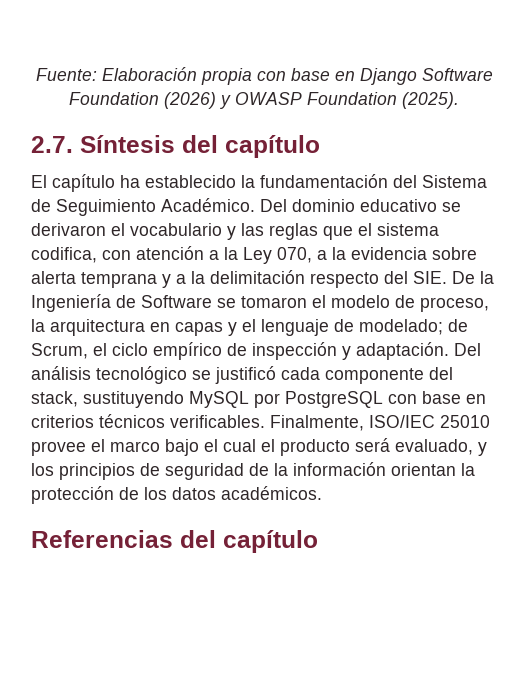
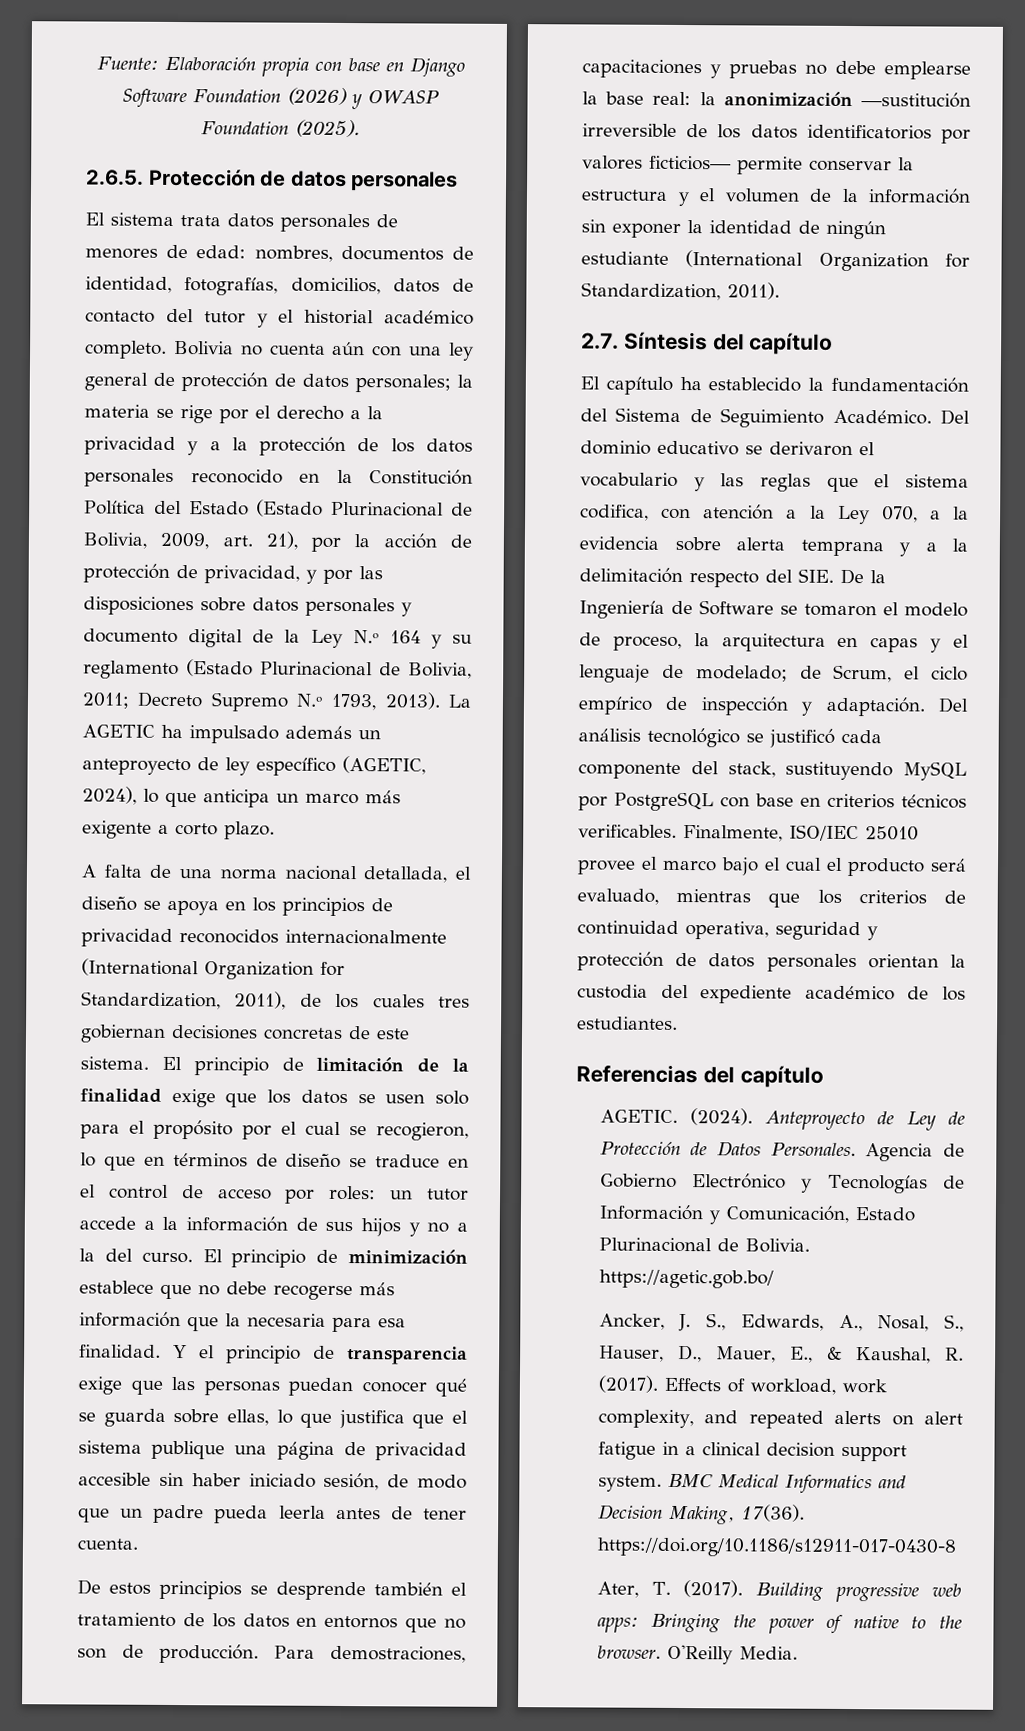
+ 2.6.5. Protección de datos personales
+ El sistema trata datos personales de menores de edad: nombres, documentos de identidad, fotografías, domicilios, datos de contacto del tutor y el historial académico completo. Bolivia no cuenta aún con una ley general de protección de datos personales; la materia se rige por el derecho a la privacidad y a la protección de los datos personales reconocido en la Constitución Política del Estado (Estado Plurinacional de Bolivia, 2009, art. 21), por la acción de protección de privacidad, y por las disposiciones sobre datos personales y documento digital de la Ley N.º 164 y su reglamento (Estado Plurinacional de Bolivia, 2011; Decreto Supremo N.º 1793, 2013). La AGETIC ha impulsado además un anteproyecto de ley específico (AGETIC, 2024), lo que anticipa un marco más exigente a corto plazo.
+ A falta de una norma nacional detallada, el diseño se apoya en los principios de privacidad reconocidos internacionalmente (International Organization for Standardization, 2011), de los cuales tres gobiernan decisiones concretas de este sistema. El principio de limitación de la finalidad exige que los datos se usen solo para el propósito por el cual se recogieron, lo que en términos de diseño se traduce en el control de acceso por roles: un tutor accede a la información de sus hijos y no a la del curso. El principio de minimización establece que no debe recogerse más información que la necesaria para esa finalidad. Y el principio de transparencia exige que las personas puedan conocer qué se guarda sobre ellas, lo que justifica que el sistema publique una página de privacidad accesible sin haber iniciado sesión, de modo que un padre pueda leerla antes de tener cuenta.
+ De estos principios se desprende también el tratamiento de los datos en entornos que no son de producción. Para demostraciones, capacitaciones y pruebas no debe emplearse la base real: la anonimización —sustitución irreversible de los datos identificatorios por valores ficticios— permite conservar la estructura y el volumen de la información sin exponer la identidad de ningún estudiante (International Organization for Standardization, 2011).
- Finalmente, ISO/IEC 25010 provee el marco bajo el cual el producto será evaluado, y los principios de seguridad de la información orientan la protección de los datos académicos.
+ Finalmente, ISO/IEC 25010 provee el marco bajo el cual el producto será evaluado, mientras que los criterios de continuidad operativa, seguridad y protección de datos personales orientan la custodia del expediente académico de los estudiantes.
  Referencias del capítulo
+ AGETIC. (2024). Anteproyecto de Ley de Protección de Datos Personales. Agencia de Gobierno Electrónico y Tecnologías de Información y Comunicación, Estado Plurinacional de Bolivia. https://agetic.gob.bo/
+ Ancker, J. S., Edwards, A., Nosal, S., Hauser, D., Mauer, E., & Kaushal, R. (2017). Effects of workload, work complexity, and repeated alerts on alert fatigue in a clinical decision support system. BMC Medical Informatics and Decision Making, 17(36). https://doi.org/10.1186/s12911-017-0430-8
+ Ater, T. (2017). Building progressive web apps: Bringing the power of native to the browser. O'Reilly Media.

